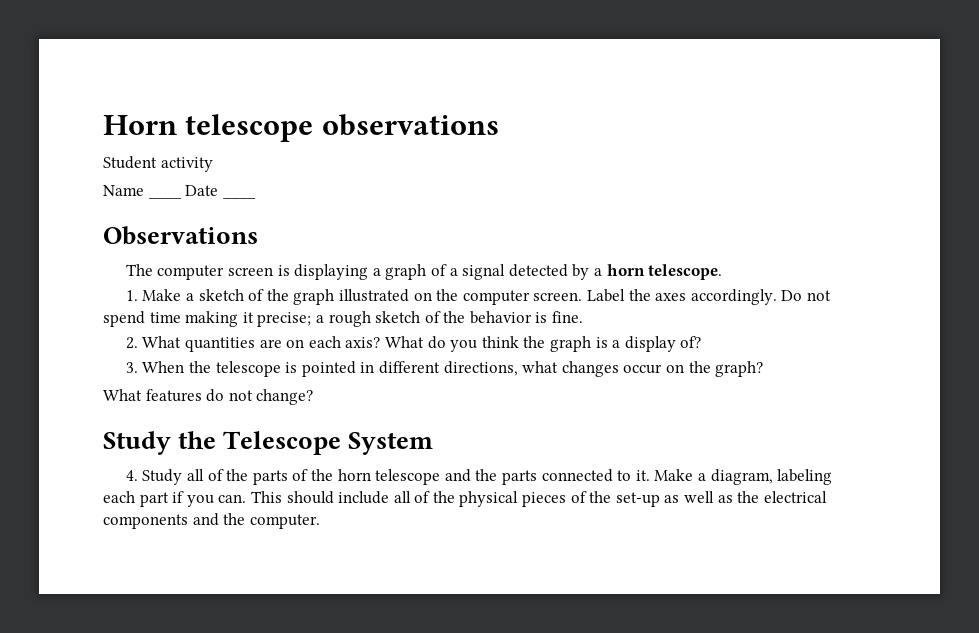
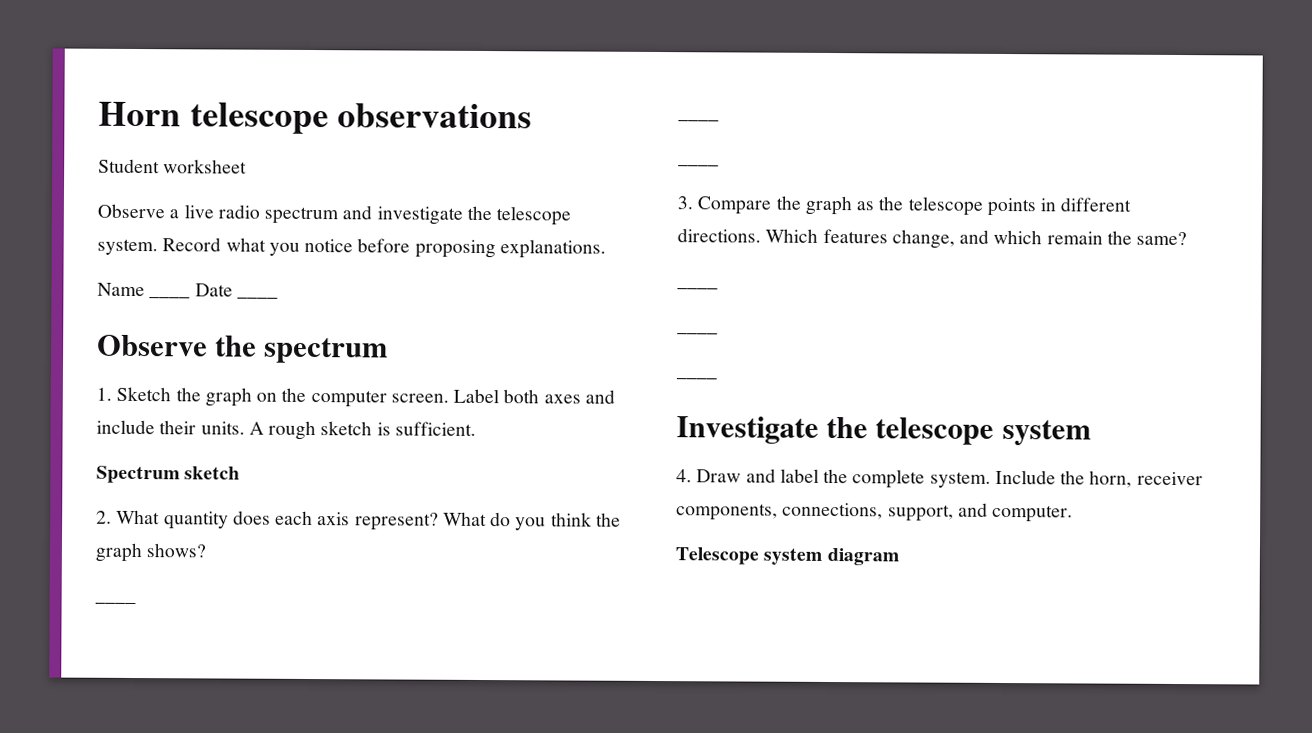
- Student activity
+ Student worksheet
+ Observe a live radio spectrum and investigate the telescope system. Record what you notice before proposing explanations.
  Name ____ Date ____
- Observations
- The computer screen is displaying a graph of a signal detected by a horn telescope.
- 1. Make a sketch of the graph illustrated on the computer screen.
+ Observe the spectrum
+ 1. Sketch the graph on the computer screen.
- Label the axes accordingly. Do not spend time making it precise; a rough sketch of the behavior is fine.
- 2. What quantities are on each axis?
+ Label both axes and include their units. A rough sketch is sufficient.
+ Spectrum sketch
+ 2. What quantity does each axis represent?
- What do you think the graph is a display of?
- 3. When the telescope is pointed in different directions, what changes occur on the graph?
- What features do not change?
- Study the Telescope System
- 4. Study all of the parts of the horn telescope and the parts connected to it. Make a diagram, labeling each part if you can. This should include all of the physical pieces of the set-up as well as the electrical components and the computer.
+ What do you think the graph shows?
+ ____
+ ____
+ ____
+ 3. Compare the graph as the telescope points in different directions. Which features change, and which remain the same?
+ ____
+ ____
+ ____
+ Investigate the telescope system
+ 4. Draw and label the complete system. Include the horn, receiver components, connections, support, and computer.
+ Telescope system diagram

